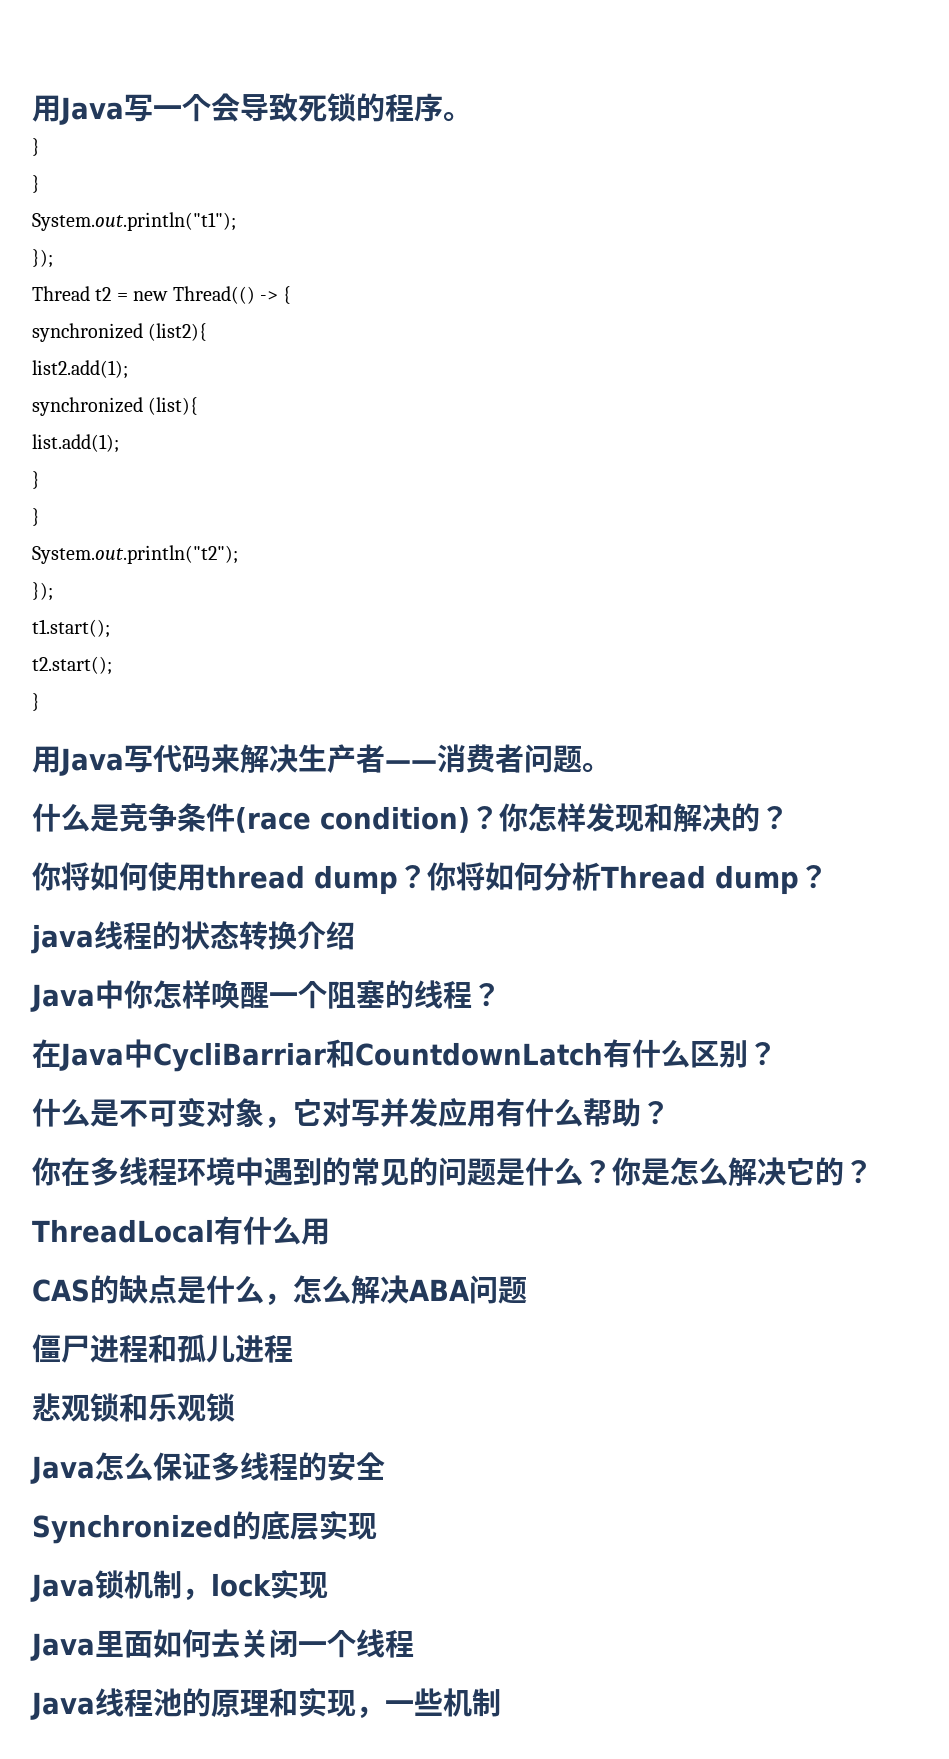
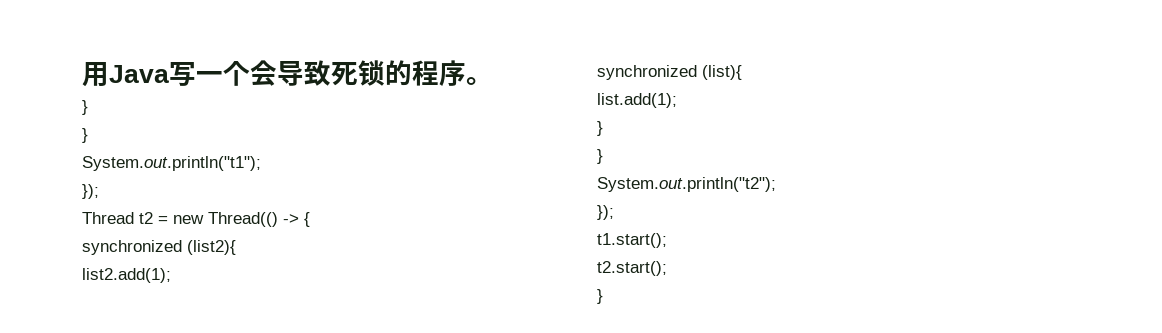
- 用Java写代码来解决生产者——消费者问题。
- 什么是竞争条件(race condition)？你怎样发现和解决的？
- 你将如何使用thread dump？你将如何分析Thread dump？
- java线程的状态转换介绍
- Java中你怎样唤醒一个阻塞的线程？
- 在Java中CycliBarriar和CountdownLatch有什么区别？
- 什么是不可变对象，它对写并发应用有什么帮助？
- 你在多线程环境中遇到的常见的问题是什么？你是怎么解决它的？
- ThreadLocal有什么用
- CAS的缺点是什么，怎么解决ABA问题
- 僵尸进程和孤儿进程
- 悲观锁和乐观锁
- Java怎么保证多线程的安全
- Synchronized的底层实现
- Java锁机制，lock实现
- Java里面如何去关闭一个线程
- Java线程池的原理和实现，一些机制

